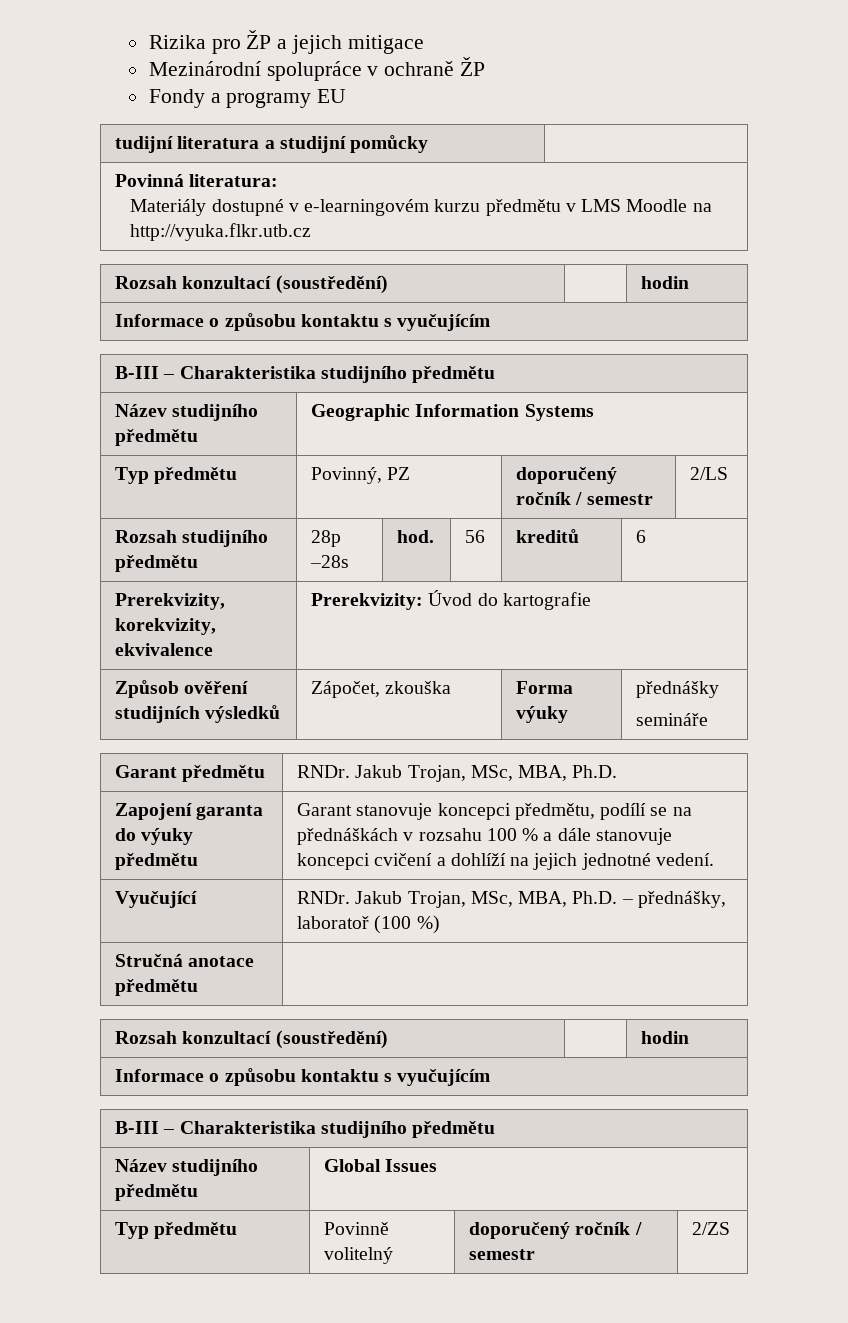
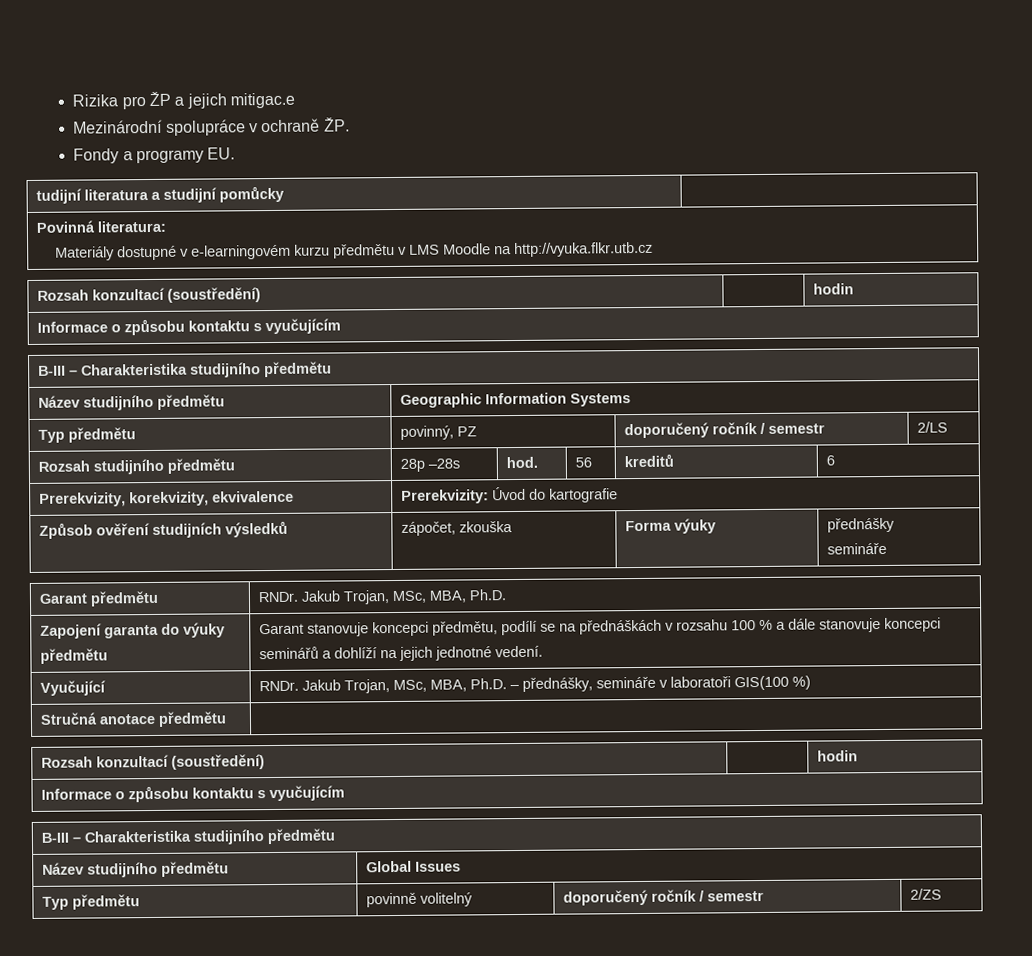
- Rizika pro ŽP a jejich mitigace
+ Rizika pro ŽP a jejich mitigac.e
- Mezinárodní spolupráce v ochraně ŽP
+ Mezinárodní spolupráce v ochraně ŽP.
- Fondy a programy EU
+ Fondy a programy EU.
- Typ předmětu | Povinný, PZ | doporučený ročník / semestr | 2/LS
+ Typ předmětu | povinný, PZ | doporučený ročník / semestr | 2/LS
- Způsob ověření studijních výsledků | Zápočet, zkouška | Forma výuky | přednášky
+ Způsob ověření studijních výsledků | zápočet, zkouška | Forma výuky | přednášky
- Zapojení garanta do výuky předmětu | Garant stanovuje koncepci předmětu, podílí se na přednáškách v rozsahu 100 % a dále stanovuje koncepci cvičení a dohlíží na jejich jednotné vedení.
+ Zapojení garanta do výuky předmětu | Garant stanovuje koncepci předmětu, podílí se na přednáškách v rozsahu 100 % a dále stanovuje koncepci seminářů a dohlíží na jejich jednotné vedení.
- Vyučující | RNDr. Jakub Trojan, MSc, MBA, Ph.D. – přednášky, laboratoř (100 %)
+ Vyučující | RNDr. Jakub Trojan, MSc, MBA, Ph.D. – přednášky, semináře v laboratoři GIS(100 %)
- Typ předmětu | Povinně volitelný | doporučený ročník / semestr | 2/ZS
+ Typ předmětu | povinně volitelný | doporučený ročník / semestr | 2/ZS

